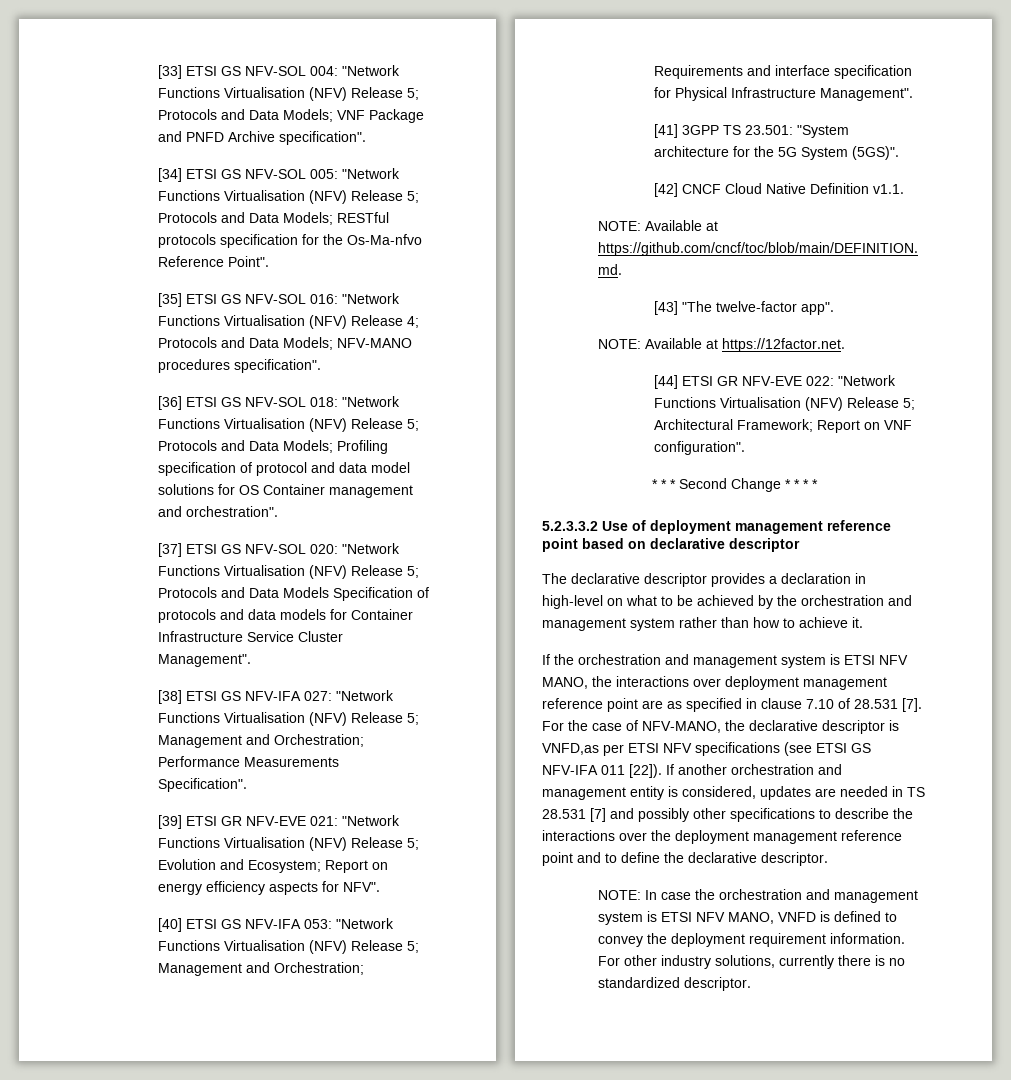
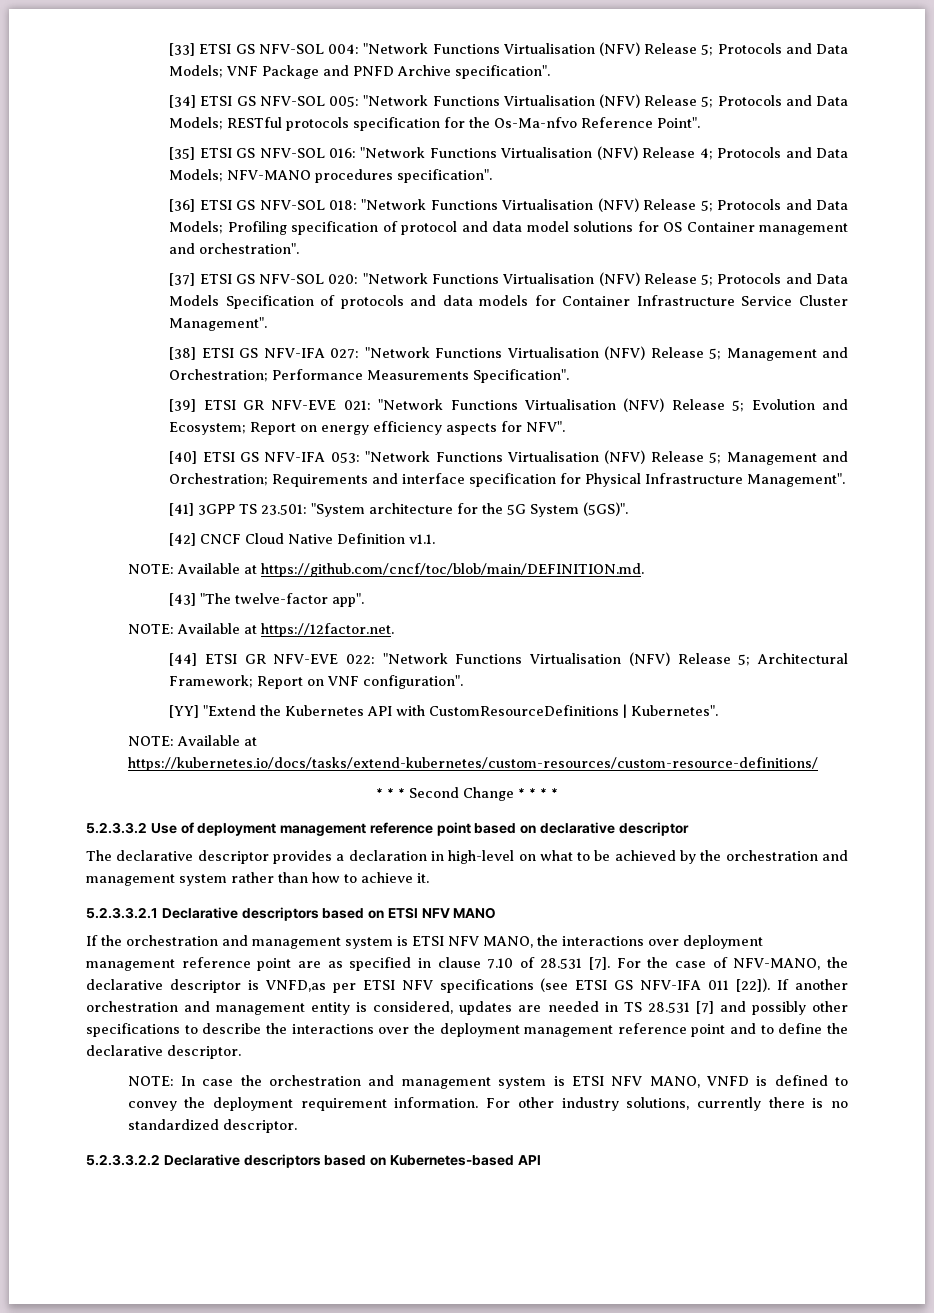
+ [YY] "Extend the Kubernetes API with CustomResourceDefinitions | Kubernetes".
+ NOTE: Available at https://kubernetes.io/docs/tasks/extend-kubernetes/custom-resources/custom-resource-definitions/
+ 5.2.3.3.2.1 Declarative descriptors based on ETSI NFV MANO
+ 5.2.3.3.2.2 Declarative descriptors based on Kubernetes-based API

